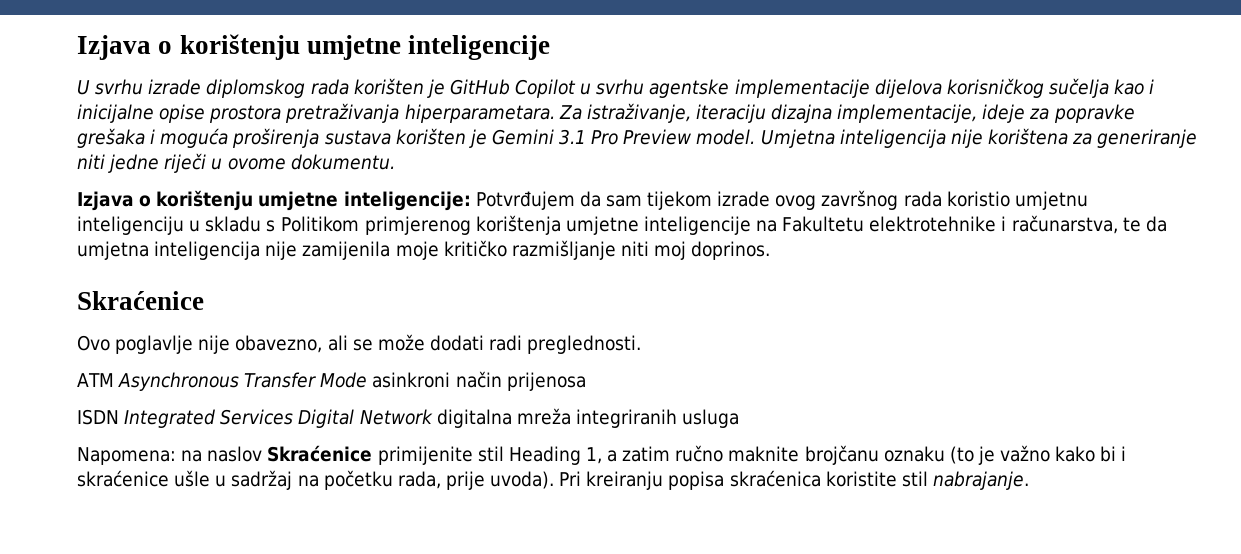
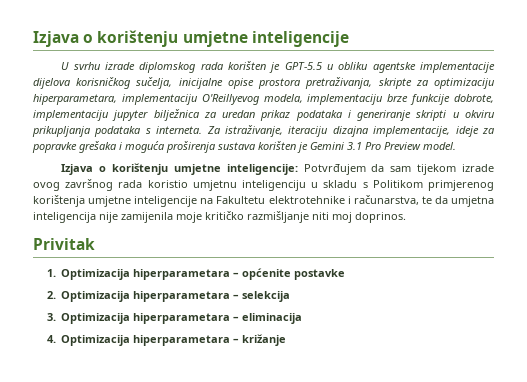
- U svrhu izrade diplomskog rada korišten je GitHub Copilot u svrhu agentske implementacije dijelova korisničkog sučelja kao i inicijalne opise prostora pretraživanja hiperparametara.
+ U svrhu izrade diplomskog rada korišten je GPT-5.5 u obliku agentske implementacije dijelova korisničkog sučelja, inicijalne opise prostora pretraživanja, skripte za optimizaciju hiperparametara, implementaciju O'Reillyevog modela, implementaciju brze funkcije dobrote, implementaciju jupyter bilježnica za uredan prikaz podataka i generiranje skripti u okviru prikupljanja podataka s interneta.
- Umjetna inteligencija nije korištena za generiranje niti jedne riječi u ovome dokumentu.
  Izjava o korištenju umjetne inteligencije: Potvrđujem da sam tijekom izrade ovog završnog rada koristio umjetnu inteligenciju u skladu s Politikom primjerenog korištenja umjetne inteligencije na Fakultetu elektrotehnike i računarstva, te da umjetna inteligencija nije zamijenila moje kritičko razmišljanje niti moj doprinos.
- Skraćenice
- Ovo poglavlje nije obavezno, ali se može dodati radi preglednosti.
- ATM Asynchronous Transfer Mode asinkroni način prijenosa
- ISDN Integrated Services Digital Network digitalna mreža integriranih usluga
- Napomena: na naslov Skraćenice primijenite stil Heading 1, a zatim ručno maknite brojčanu oznaku (to je važno kako bi i skraćenice ušle u sadržaj na početku rada, prije uvoda). Pri kreiranju popisa skraćenica koristite stil nabrajanje.
+ Privitak
+ 1. Optimizacija hiperparametara – općenite postavke
+ 2. Optimizacija hiperparametara – selekcija
+ 3. Optimizacija hiperparametara – eliminacija
+ 4. Optimizacija hiperparametara – križanje

